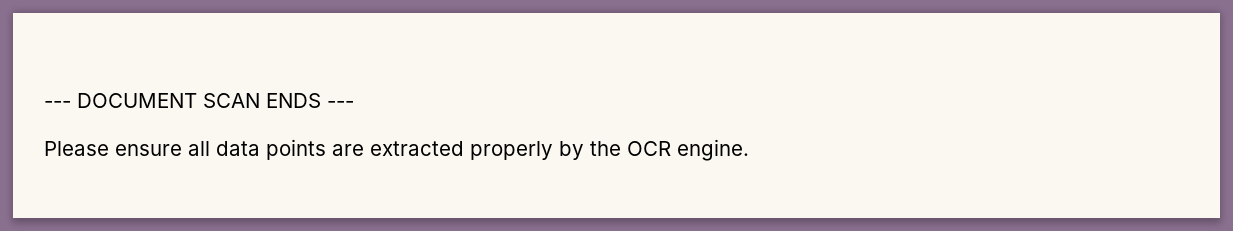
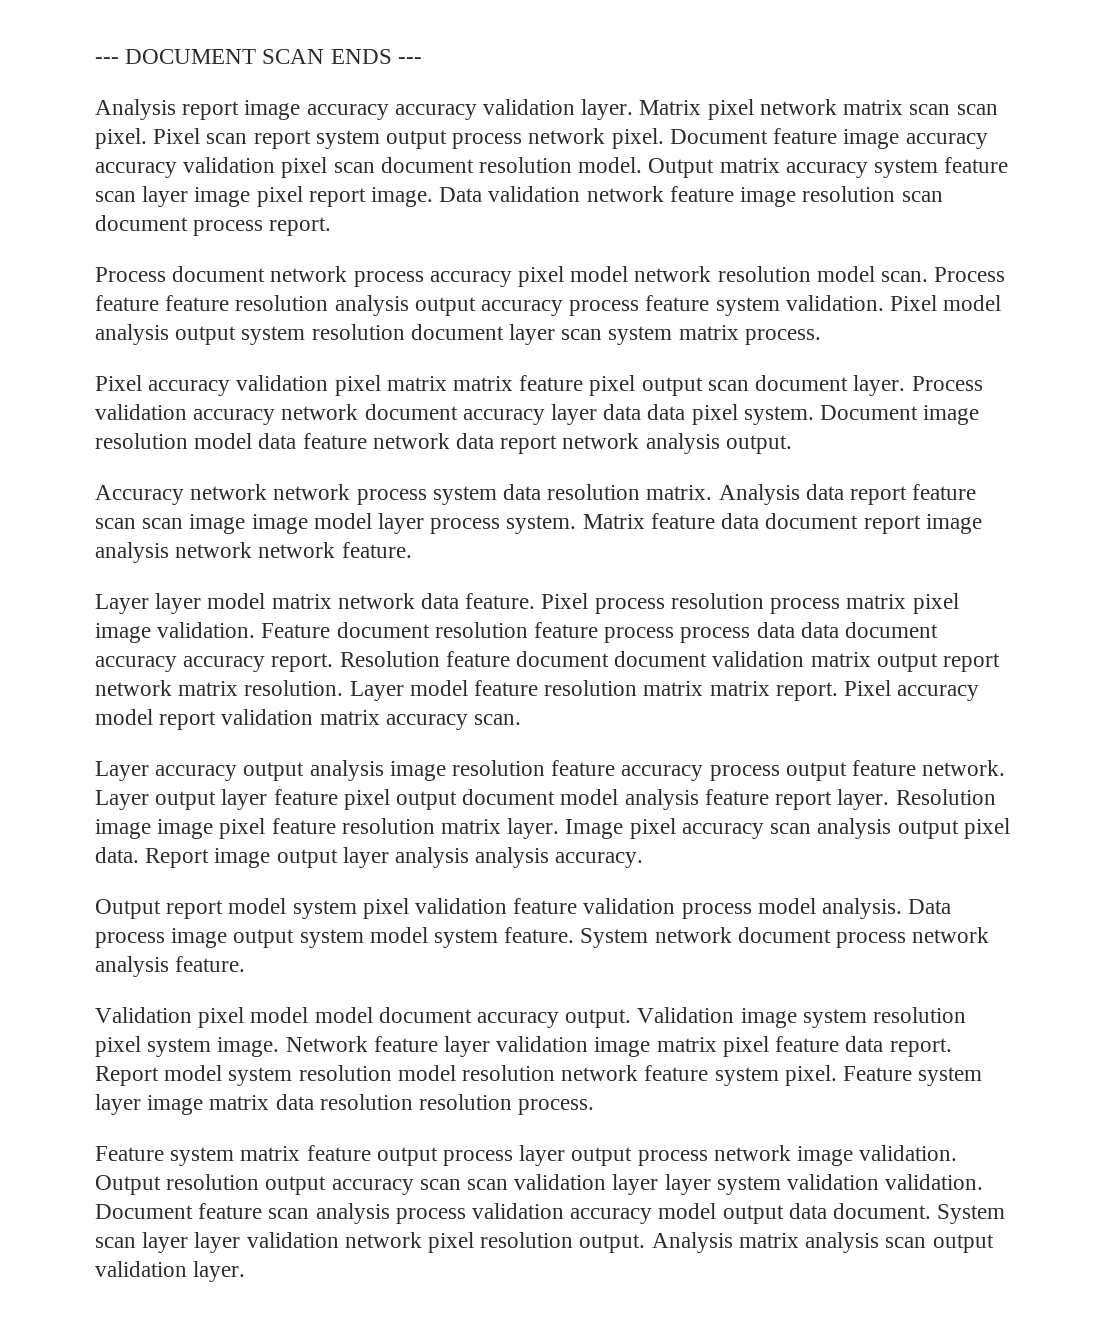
- Please ensure all data points are extracted properly by the OCR engine.
+ Analysis report image accuracy accuracy validation layer. Matrix pixel network matrix scan scan pixel. Pixel scan report system output process network pixel. Document feature image accuracy accuracy validation pixel scan document resolution model. Output matrix accuracy system feature scan layer image pixel report image. Data validation network feature image resolution scan document process report.
+ Process document network process accuracy pixel model network resolution model scan. Process feature feature resolution analysis output accuracy process feature system validation. Pixel model analysis output system resolution document layer scan system matrix process.
+ Pixel accuracy validation pixel matrix matrix feature pixel output scan document layer. Process validation accuracy network document accuracy layer data data pixel system. Document image resolution model data feature network data report network analysis output.
+ Accuracy network network process system data resolution matrix. Analysis data report feature scan scan image image model layer process system. Matrix feature data document report image analysis network network feature.
+ Layer layer model matrix network data feature. Pixel process resolution process matrix pixel image validation. Feature document resolution feature process process data data document accuracy accuracy report. Resolution feature document document validation matrix output report network matrix resolution. Layer model feature resolution matrix matrix report. Pixel accuracy model report validation matrix accuracy scan.
+ Layer accuracy output analysis image resolution feature accuracy process output feature network. Layer output layer feature pixel output document model analysis feature report layer. Resolution image image pixel feature resolution matrix layer. Image pixel accuracy scan analysis output pixel data. Report image output layer analysis analysis accuracy.
+ Output report model system pixel validation feature validation process model analysis. Data process image output system model system feature. System network document process network analysis feature.
+ Validation pixel model model document accuracy output. Validation image system resolution pixel system image. Network feature layer validation image matrix pixel feature data report. Report model system resolution model resolution network feature system pixel. Feature system layer image matrix data resolution resolution process.
+ Feature system matrix feature output process layer output process network image validation. Output resolution output accuracy scan scan validation layer layer system validation validation. Document feature scan analysis process validation accuracy model output data document. System scan layer layer validation network pixel resolution output. Analysis matrix analysis scan output validation layer.

